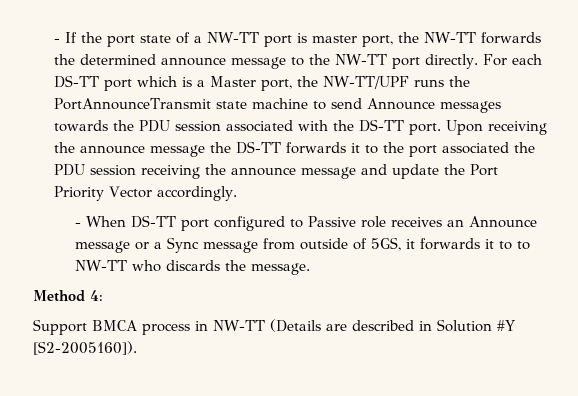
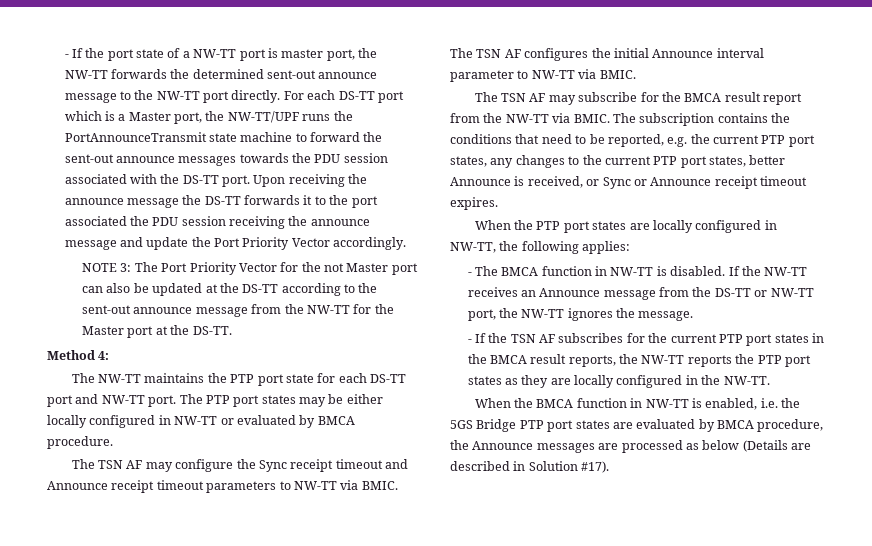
- - If the port state of a NW-TT port is master port, the NW-TT forwards the determined announce message to the NW-TT port directly.
+ - If the port state of a NW-TT port is master port, the NW-TT forwards the determined sent-out announce message to the NW-TT port directly.
- For each DS-TT port which is a Master port, the NW-TT/UPF runs the PortAnnounceTransmit state machine to send Announce messages towards the PDU session associated with the DS-TT port.
+ For each DS-TT port which is a Master port, the NW-TT/UPF runs the PortAnnounceTransmit state machine to forward the sent-out announce messages towards the PDU session associated with the DS-TT port.
- - When DS-TT port configured to Passive role receives an Announce message or a Sync message from outside of 5GS, it forwards it to to NW-TT who discards the message.
+ NOTE 3: The Port Priority Vector for the not Master port can also be updated at the DS-TT according to the sent-out announce message from the NW-TT for the Master port at the DS-TT.
  Method 4:
- Support BMCA process in NW-TT (Details are described in Solution #Y [S2-2005160]).
+ The NW-TT maintains the PTP port state for each DS-TT port and NW-TT port. The PTP port states may be either locally configured in NW-TT or evaluated by BMCA procedure.
+ The TSN AF may configure the Sync receipt timeout and Announce receipt timeout parameters to NW-TT via BMIC. The TSN AF configures the initial Announce interval parameter to NW-TT via BMIC.
+ The TSN AF may subscribe for the BMCA result report from the NW-TT via BMIC. The subscription contains the conditions that need to be reported, e.g. the current PTP port states, any changes to the current PTP port states, better Announce is received, or Sync or Announce receipt timeout expires.
+ When the PTP port states are locally configured in NW-TT, the following applies:
+ - The BMCA function in NW-TT is disabled. If the NW-TT receives an Announce message from the DS-TT or NW-TT port, the NW-TT ignores the message.
+ - If the TSN AF subscribes for the current PTP port states in the BMCA result reports, the NW-TT reports the PTP port states as they are locally configured in the NW-TT.
+ When the BMCA function in NW-TT is enabled, i.e. the 5GS Bridge PTP port states are evaluated by BMCA procedure, the Announce messages are processed as below (Details are described in Solution #17).

